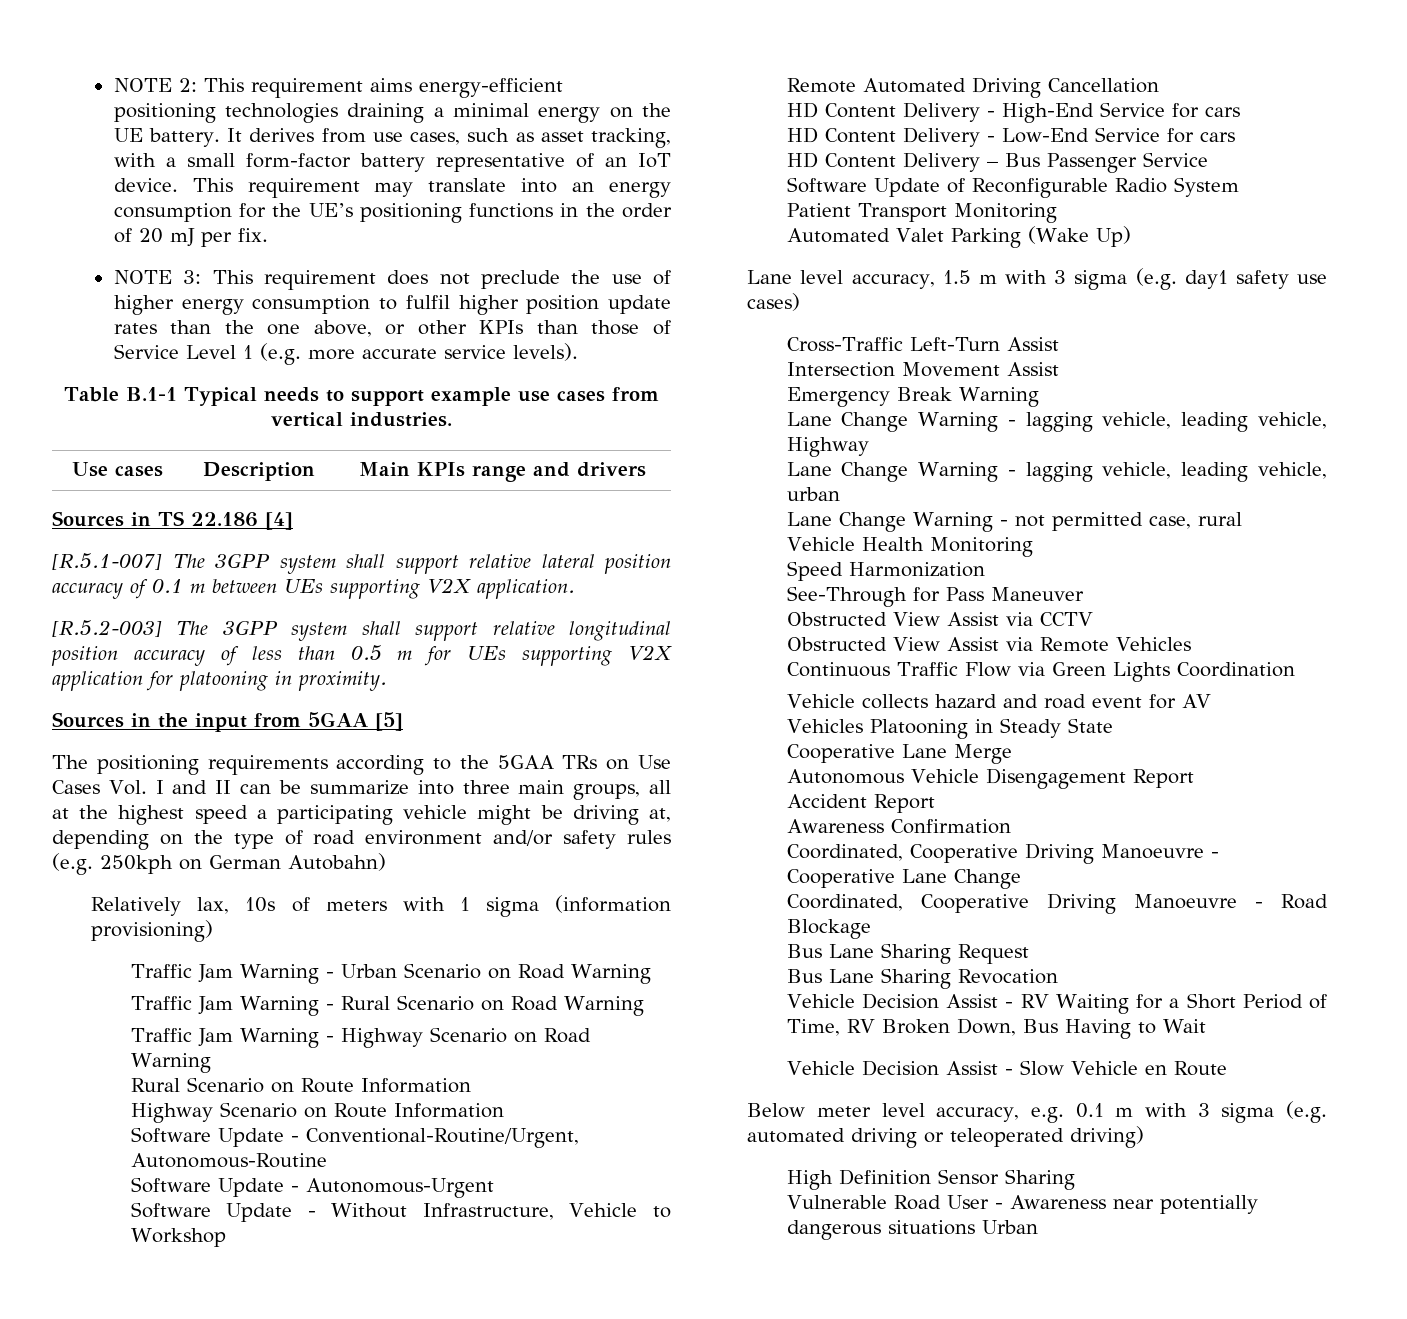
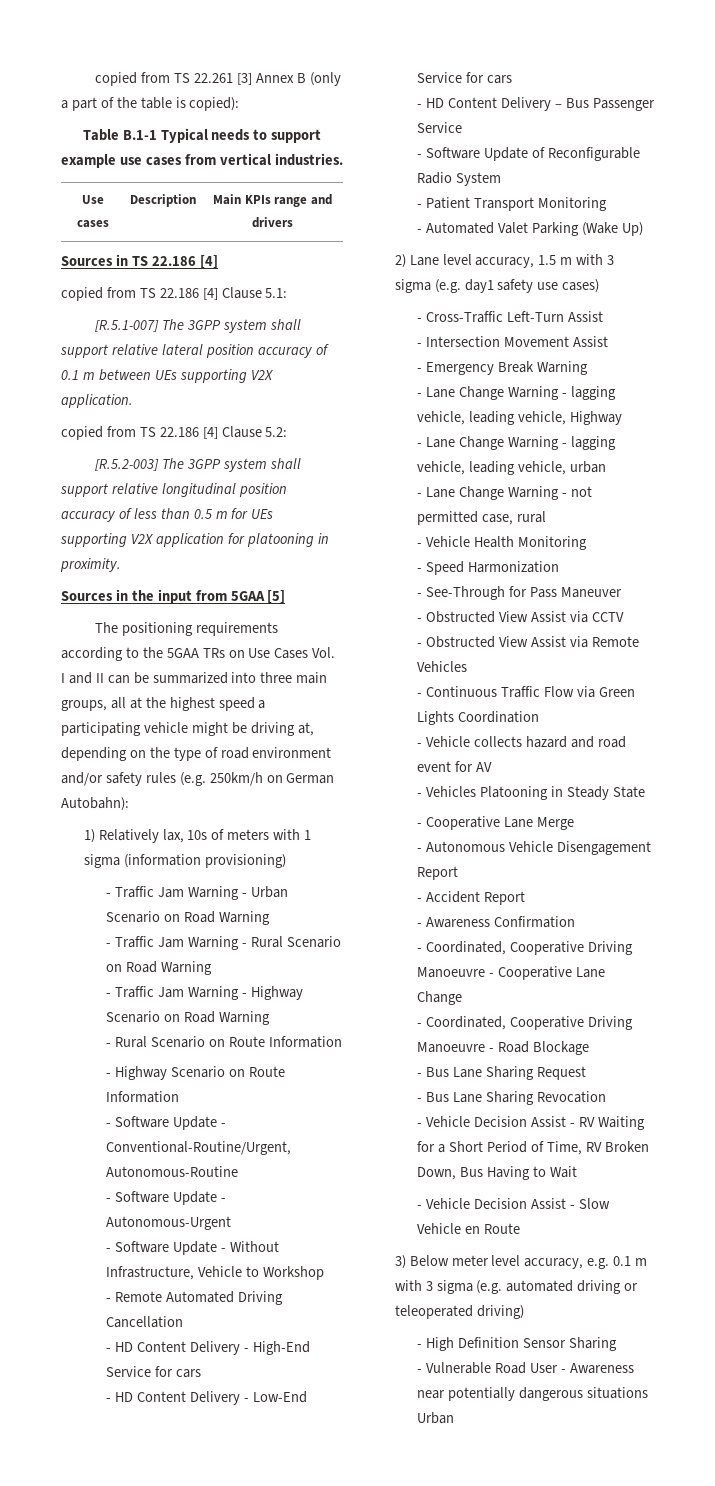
- NOTE 2: This requirement aims energy-efficient positioning technologies draining a minimal energy on the UE battery. It derives from use cases, such as asset tracking, with a small form-factor battery representative of an IoT device. This requirement may translate into an energy consumption for the UE’s positioning functions in the order of 20 mJ per fix.
- NOTE 3: This requirement does not preclude the use of higher energy consumption to fulfil higher position update rates than the one above, or other KPIs than those of Service Level 1 (e.g. more accurate service levels).
+ copied from TS 22.261 [3] Annex B (only a part of the table is copied):
+ copied from TS 22.186 [4] Clause 5.1:
+ copied from TS 22.186 [4] Clause 5.2:
- The positioning requirements according to the 5GAA TRs on Use Cases Vol. I and II can be summarize into three main groups, all at the highest speed a participating vehicle might be driving at, depending on the type of road environment and/or safety rules (e.g. 250kph on German Autobahn)
- Relatively lax, 10s of meters with 1 sigma (information provisioning)
+ The positioning requirements according to the 5GAA TRs on Use Cases Vol. I and II can be summarized into three main groups, all at the highest speed a participating vehicle might be driving at, depending on the type of road environment and/or safety rules (e.g. 250km/h on German Autobahn):
+ 1) Relatively lax, 10s of meters with 1 sigma (information provisioning)
- Traffic Jam Warning - Urban Scenario on Road Warning
+ - Traffic Jam Warning - Urban Scenario on Road Warning
- Traffic Jam Warning - Rural Scenario on Road Warning
+ - Traffic Jam Warning - Rural Scenario on Road Warning
- Traffic Jam Warning - Highway Scenario on Road Warning
+ - Traffic Jam Warning - Highway Scenario on Road Warning
- Rural Scenario on Route Information
+ - Rural Scenario on Route Information
- Highway Scenario on Route Information
+ - Highway Scenario on Route Information
- Software Update - Conventional-Routine/Urgent, Autonomous-Routine
+ - Software Update - Conventional-Routine/Urgent, Autonomous-Routine
- Software Update - Autonomous-Urgent
+ - Software Update - Autonomous-Urgent
- Software Update - Without Infrastructure, Vehicle to Workshop
+ - Software Update - Without Infrastructure, Vehicle to Workshop
- Remote Automated Driving Cancellation
+ - Remote Automated Driving Cancellation
- HD Content Delivery - High-End Service for cars
+ - HD Content Delivery - High-End Service for cars
- HD Content Delivery - Low-End Service for cars
+ - HD Content Delivery - Low-End Service for cars
- HD Content Delivery – Bus Passenger Service
+ - HD Content Delivery – Bus Passenger Service
- Software Update of Reconfigurable Radio System
+ - Software Update of Reconfigurable Radio System
- Patient Transport Monitoring
+ - Patient Transport Monitoring
- Automated Valet Parking (Wake Up)
+ - Automated Valet Parking (Wake Up)
- Lane level accuracy, 1.5 m with 3 sigma (e.g. day1 safety use cases)
+ 2) Lane level accuracy, 1.5 m with 3 sigma (e.g. day1 safety use cases)
- Cross-Traffic Left-Turn Assist
+ - Cross-Traffic Left-Turn Assist
- Intersection Movement Assist
+ - Intersection Movement Assist
- Emergency Break Warning
+ - Emergency Break Warning
- Lane Change Warning - lagging vehicle, leading vehicle, Highway
+ - Lane Change Warning - lagging vehicle, leading vehicle, Highway
- Lane Change Warning - lagging vehicle, leading vehicle, urban
+ - Lane Change Warning - lagging vehicle, leading vehicle, urban
- Lane Change Warning - not permitted case, rural
+ - Lane Change Warning - not permitted case, rural
- Vehicle Health Monitoring
+ - Vehicle Health Monitoring
- Speed Harmonization
+ - Speed Harmonization
- See-Through for Pass Maneuver
+ - See-Through for Pass Maneuver
- Obstructed View Assist via CCTV
+ - Obstructed View Assist via CCTV
- Obstructed View Assist via Remote Vehicles
+ - Obstructed View Assist via Remote Vehicles
- Continuous Traffic Flow via Green Lights Coordination
+ - Continuous Traffic Flow via Green Lights Coordination
- Vehicle collects hazard and road event for AV
+ - Vehicle collects hazard and road event for AV
- Vehicles Platooning in Steady State
+ - Vehicles Platooning in Steady State
- Cooperative Lane Merge
+ - Cooperative Lane Merge
- Autonomous Vehicle Disengagement Report
+ - Autonomous Vehicle Disengagement Report
- Accident Report
+ - Accident Report
- Awareness Confirmation
+ - Awareness Confirmation
- Coordinated, Cooperative Driving Manoeuvre - Cooperative Lane Change
+ - Coordinated, Cooperative Driving Manoeuvre - Cooperative Lane Change
- Coordinated, Cooperative Driving Manoeuvre - Road Blockage
+ - Coordinated, Cooperative Driving Manoeuvre - Road Blockage
- Bus Lane Sharing Request
+ - Bus Lane Sharing Request
- Bus Lane Sharing Revocation
+ - Bus Lane Sharing Revocation
- Vehicle Decision Assist - RV Waiting for a Short Period of Time, RV Broken Down, Bus Having to Wait
+ - Vehicle Decision Assist - RV Waiting for a Short Period of Time, RV Broken Down, Bus Having to Wait
- Vehicle Decision Assist - Slow Vehicle en Route
+ - Vehicle Decision Assist - Slow Vehicle en Route
- Below meter level accuracy, e.g. 0.1 m with 3 sigma (e.g. automated driving or teleoperated driving)
+ 3) Below meter level accuracy, e.g. 0.1 m with 3 sigma (e.g. automated driving or teleoperated driving)
- High Definition Sensor Sharing
+ - High Definition Sensor Sharing
- Vulnerable Road User - Awareness near potentially dangerous situations Urban
+ - Vulnerable Road User - Awareness near potentially dangerous situations Urban

